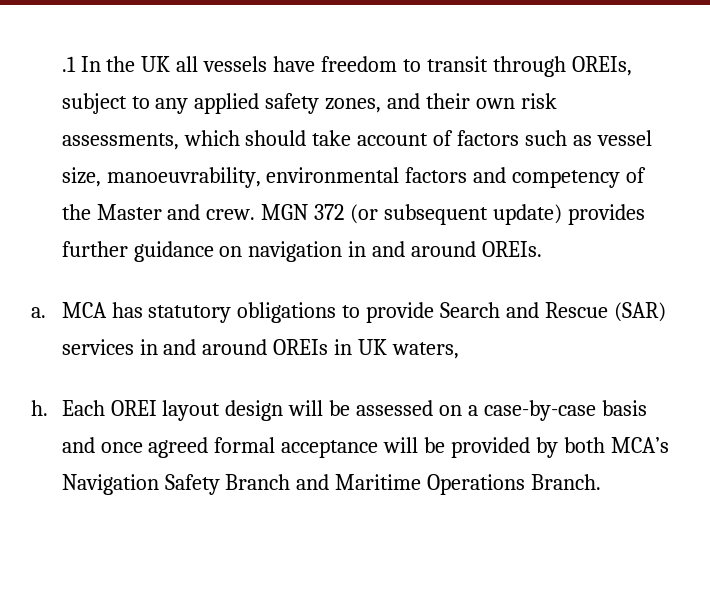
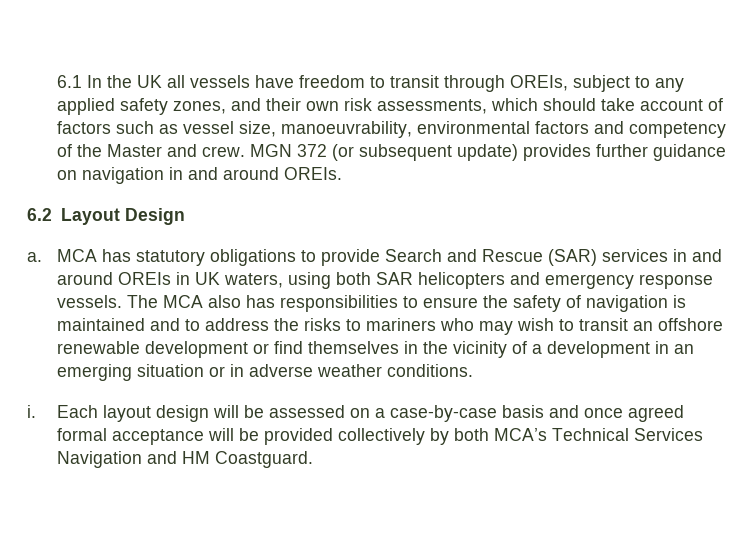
- .1 In the UK all vessels have freedom to transit through OREIs, subject to any applied safety zones, and their own risk assessments, which should take account of factors such as vessel size, manoeuvrability, environmental factors and competency of the Master and crew.
+ 6.1 In the UK all vessels have freedom to transit through OREIs, subject to any applied safety zones, and their own risk assessments, which should take account of factors such as vessel size, manoeuvrability, environmental factors and competency of the Master and crew.
+ 6.2 Layout Design
- MCA has statutory obligations to provide Search and Rescue (SAR) services in and around OREIs in UK waters,
- h. Each OREI layout design will be assessed on a case-by-case basis and once agreed formal acceptance will be provided by both MCA’s Navigation Safety Branch and Maritime Operations Branch.
+ MCA has statutory obligations to provide Search and Rescue (SAR) services in and around OREIs in UK waters, using both SAR helicopters and emergency response vessels. The MCA also has responsibilities to ensure the safety of navigation is maintained and to address the risks to mariners who may wish to transit an offshore renewable development or find themselves in the vicinity of a development in an emerging situation or in adverse weather conditions.
+ i. Each layout design will be assessed on a case-by-case basis and once agreed formal acceptance will be provided collectively by both MCA’s Technical Services Navigation and HM Coastguard.

